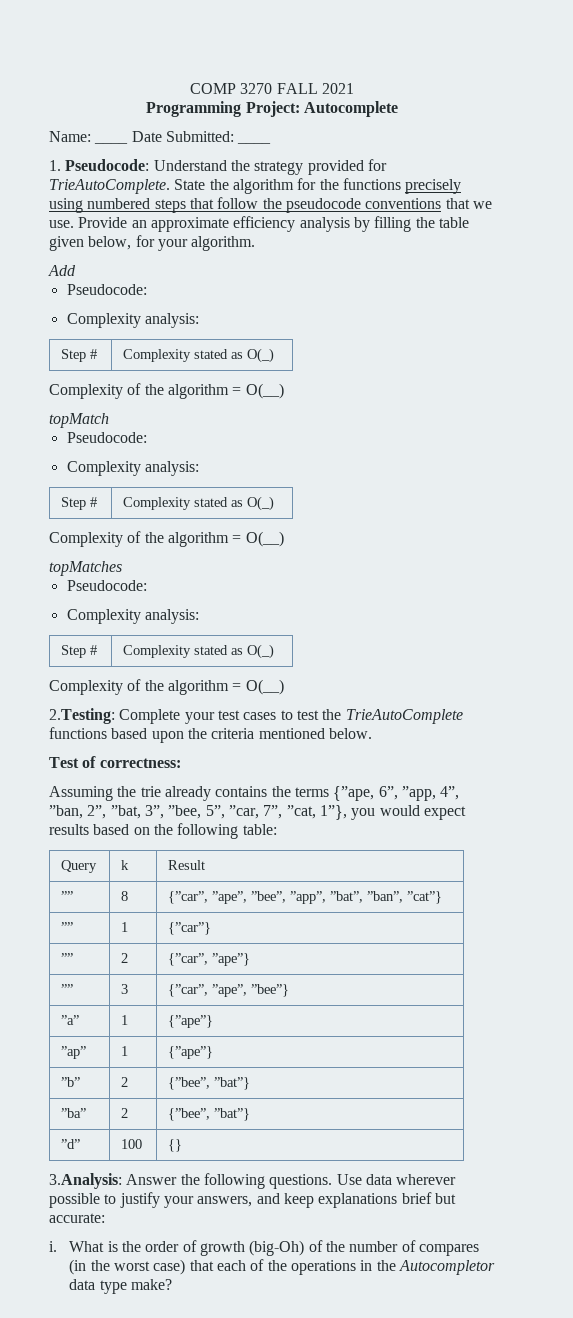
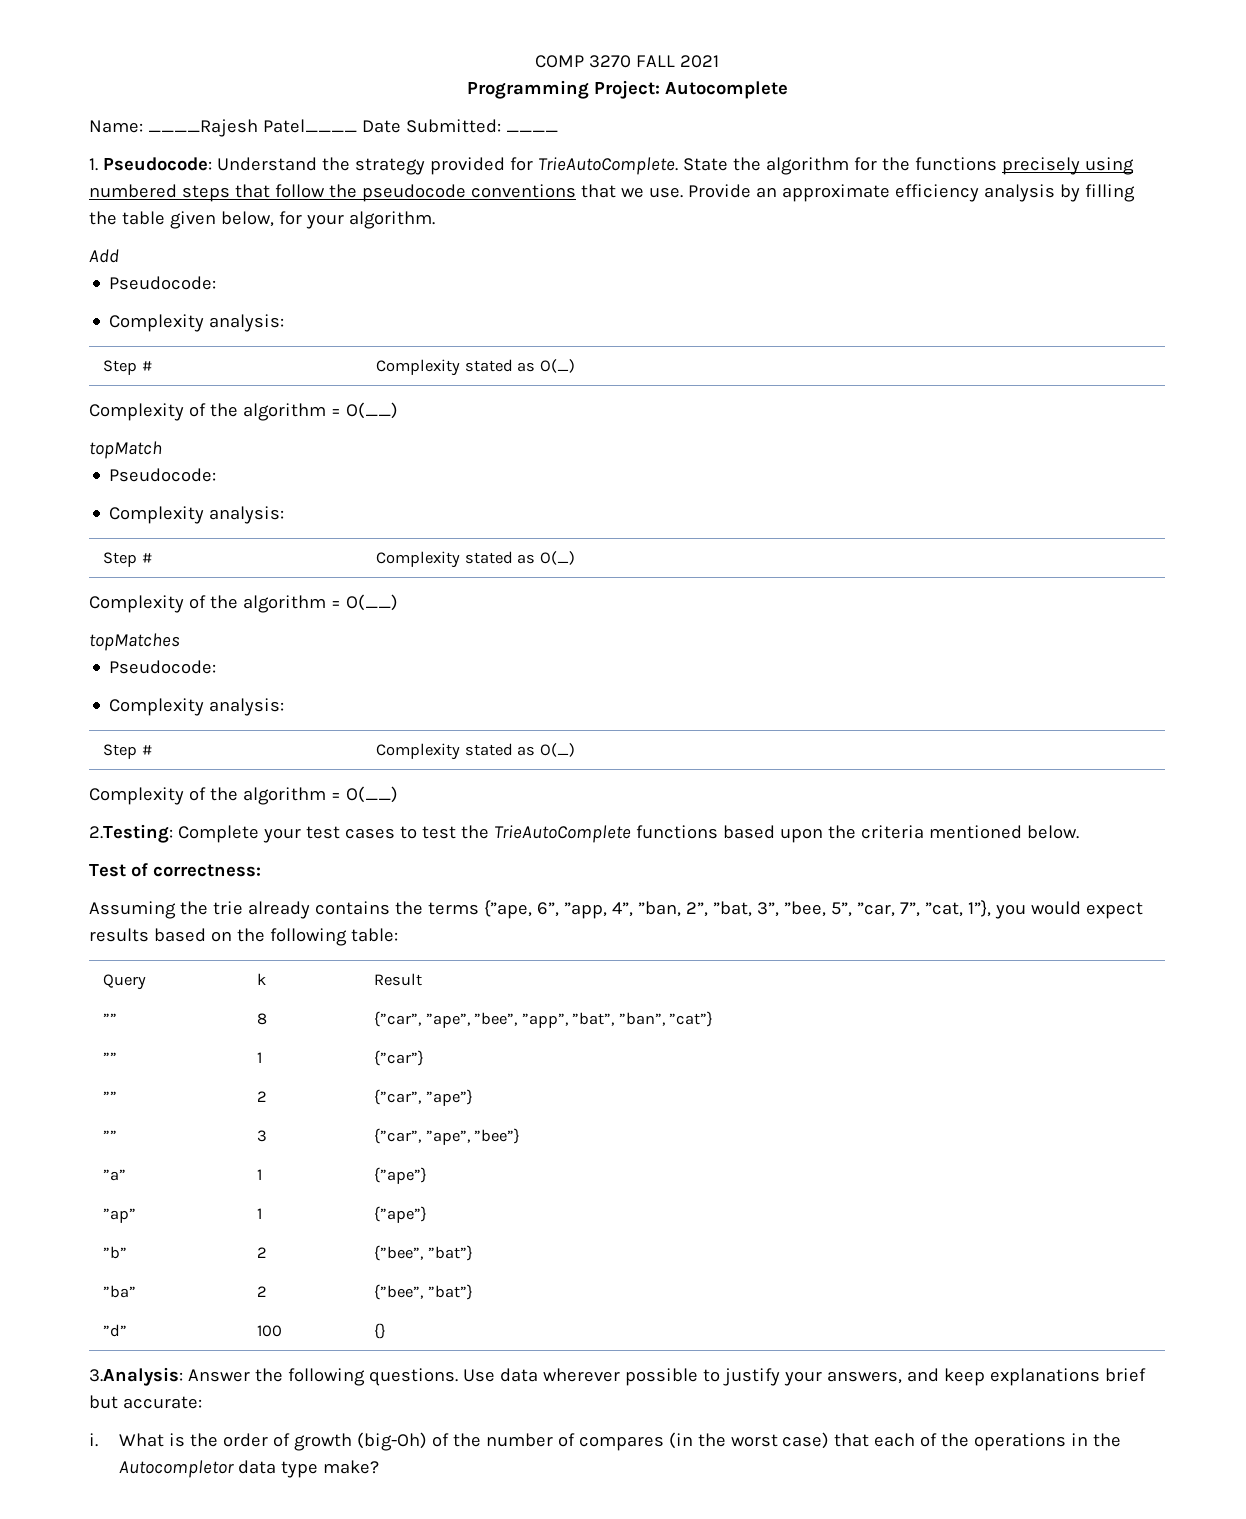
- Name: ____ Date Submitted: ____
+ Name: ____Rajesh Patel____ Date Submitted: ____

